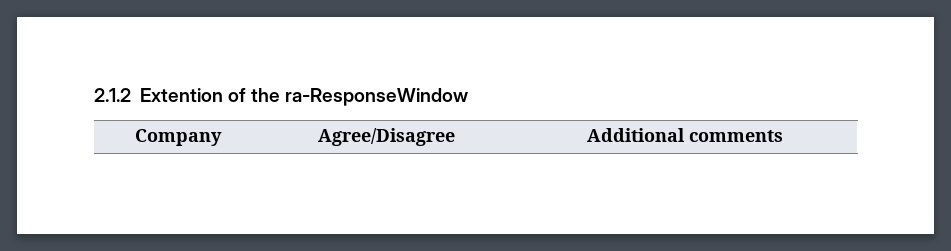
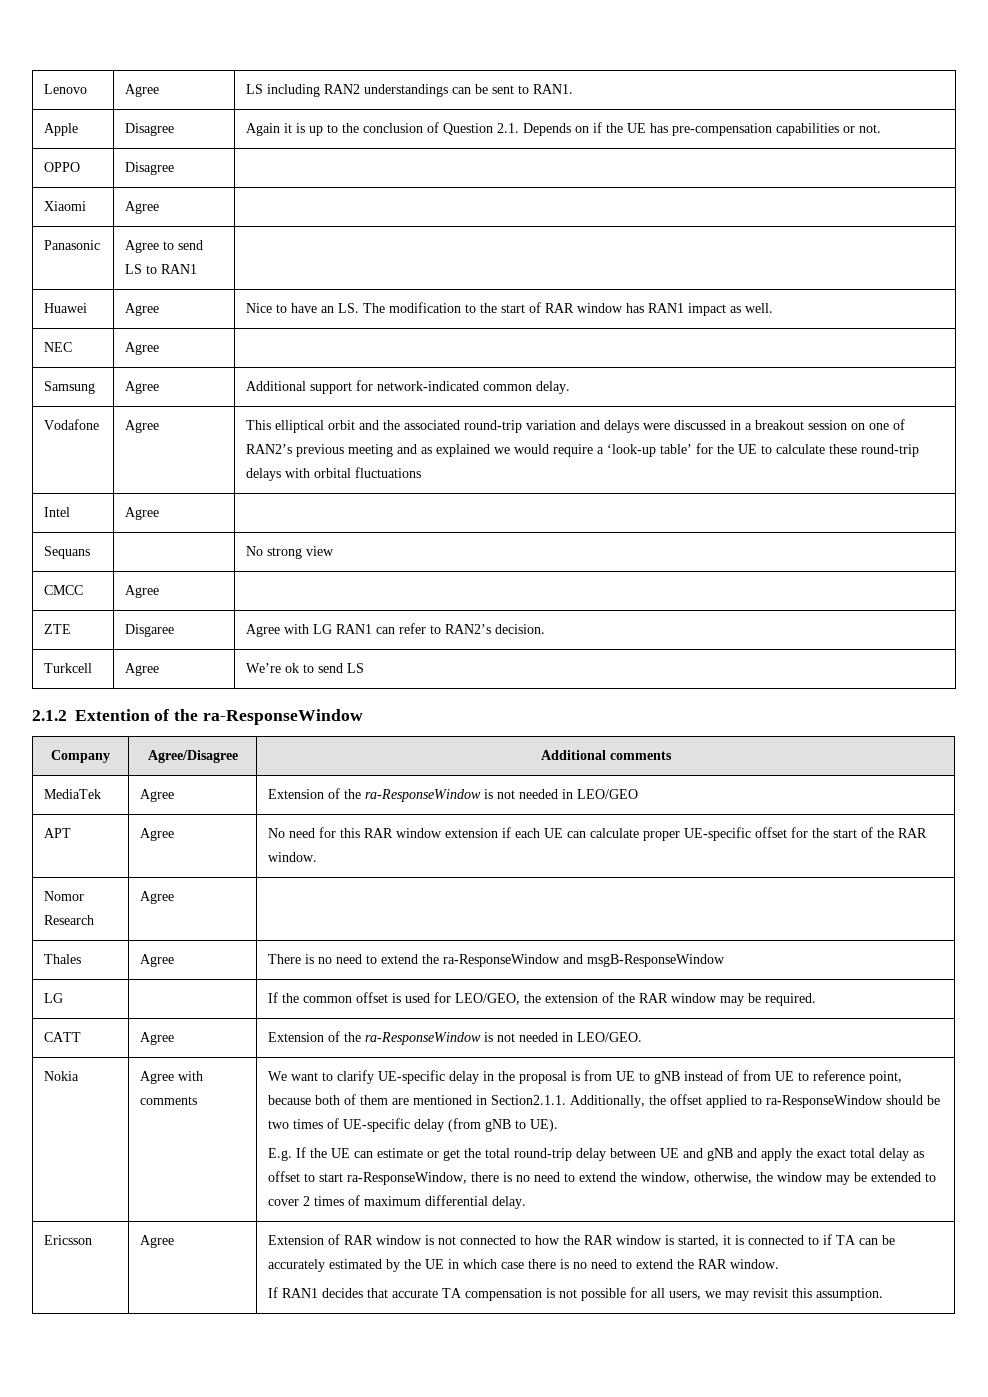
+ Lenovo | Agree | LS including RAN2 understandings can be sent to RAN1.
+ Apple | Disagree | Again it is up to the conclusion of Question 2.1. Depends on if the UE has pre-compensation capabilities or not.
+ OPPO | Disagree |
+ Xiaomi | Agree |
+ Panasonic | Agree to send LS to RAN1 |
+ Huawei | Agree | Nice to have an LS. The modification to the start of RAR window has RAN1 impact as well.
+ NEC | Agree |
+ Samsung | Agree | Additional support for network-indicated common delay.
+ Vodafone | Agree | This elliptical orbit and the associated round-trip variation and delays were discussed in a breakout session on one of RAN2’s previous meeting and as explained we would require a ‘look-up table’ for the UE to calculate these round-trip delays with orbital fluctuations
+ Intel | Agree |
+ Sequans | | No strong view
+ CMCC | Agree |
+ ZTE | Disgaree | Agree with LG RAN1 can refer to RAN2’s decision.
+ Turkcell | Agree | We’re ok to send LS
+ MediaTek | Agree | Extension of the ra-ResponseWindow is not needed in LEO/GEO
+ APT | Agree | No need for this RAR window extension if each UE can calculate proper UE-specific offset for the start of the RAR window.
+ Nomor Research | Agree |
+ Thales | Agree | There is no need to extend the ra-ResponseWindow and msgB-ResponseWindow
+ LG | | If the common offset is used for LEO/GEO, the extension of the RAR window may be required.
+ CATT | Agree | Extension of the ra-ResponseWindow is not needed in LEO/GEO.
+ Nokia | Agree with comments | We want to clarify UE-specific delay in the proposal is from UE to gNB instead of from UE to reference point, because both of them are mentioned in Section2.1.1. Additionally, the offset applied to ra-ResponseWindow should be two times of UE-specific delay (from gNB to UE).
+ E.g. If the UE can estimate or get the total round-trip delay between UE and gNB and apply the exact total delay as offset to start ra-ResponseWindow, there is no need to extend the window, otherwise, the window may be extended to cover 2 times of maximum differential delay.
+ Ericsson | Agree | Extension of RAR window is not connected to how the RAR window is started, it is connected to if TA can be accurately estimated by the UE in which case there is no need to extend the RAR window.
+ If RAN1 decides that accurate TA compensation is not possible for all users, we may revisit this assumption.

